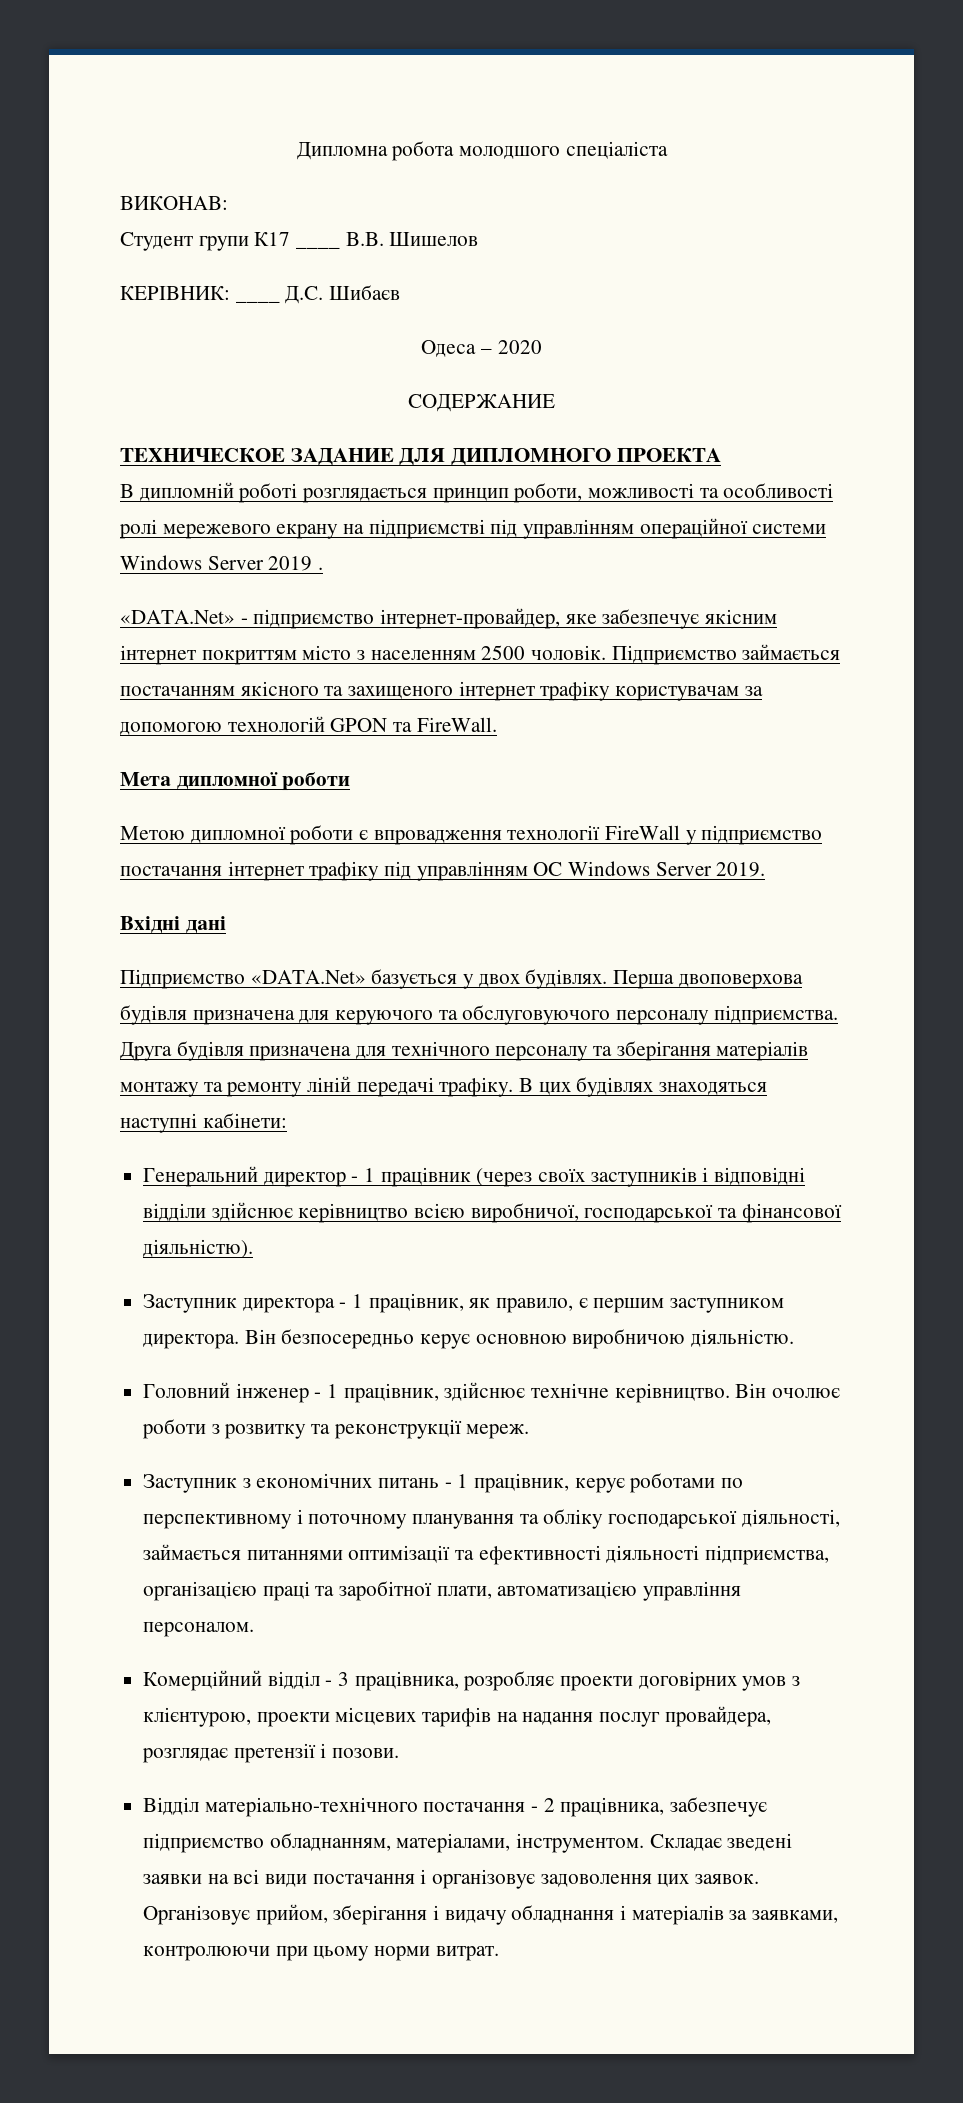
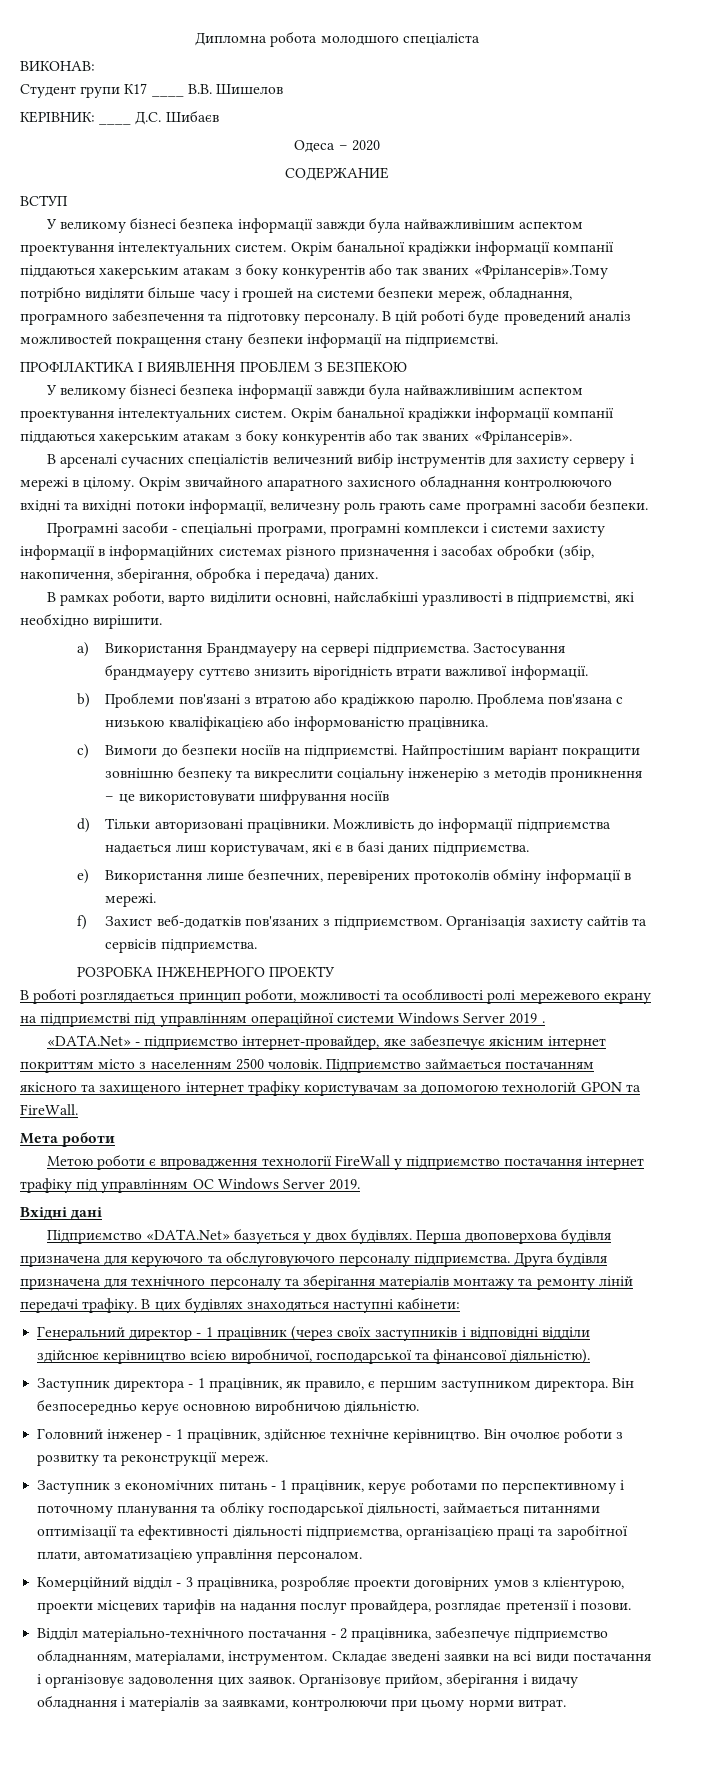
- ТЕХНИЧЕСКОЕ ЗАДАНИЕ ДЛЯ ДИПЛОМНОГО ПРОЕКТА
- В дипломній роботі розглядається принцип роботи, можливості та особливості ролі мережевого екрану на підприємстві під управлінням операційної системи Windows Server 2019 .
+ ВСТУП
+ У великому бізнесі безпека інформації завжди була найважливішим аспектом проектування інтелектуальних систем. Окрім банальної крадіжки інформації компанії піддаються хакерським атакам з боку конкурентів або так званих «Фрілансерів».Тому потрібно виділяти більше часу і грошей на системи безпеки мереж, обладнання, програмного забезпечення та підготовку персоналу. В цій роботі буде проведений аналіз можливостей покращення стану безпеки інформації на підприємстві.
+ ПРОФІЛАКТИКА І ВИЯВЛЕННЯ ПРОБЛЕМ З БЕЗПЕКОЮ
+ У великому бізнесі безпека інформації завжди була найважливішим аспектом проектування інтелектуальних систем. Окрім банальної крадіжки інформації компанії піддаються хакерським атакам з боку конкурентів або так званих «Фрілансерів».
+ В арсеналі сучасних спеціалістів величезний вибір інструментів для захисту серверу і мережі в цілому. Окрім звичайного апаратного захисного обладнання контролюючого вхідні та вихідні потоки інформації, величезну роль грають саме програмні засоби безпеки.
+ Програмні засоби - спеціальні програми, програмні комплекси і системи захисту інформації в інформаційних системах різного призначення і засобах обробки (збір, накопичення, зберігання, обробка і передача) даних.
+ В рамках роботи, варто виділити основні, найслабкіші уразливості в підприємстві, які необхідно вирішити.
+ a) Використання Брандмауеру на сервері підприємства. Застосування брандмауеру суттєво знизить вірогідність втрати важливої інформації.
+ b) Проблеми пов'язані з втратою або крадіжкою паролю. Проблема пов'язана с низькою кваліфікацією або інформованістю працівника.
+ c) Вимоги до безпеки носіїв на підприємстві. Найпростішим варіант покращити зовнішню безпеку та викреслити соціальну інженерію з методів проникнення – це використовувати шифрування носіїв
+ d) Тільки авторизовані працівники. Можливість до інформації підприємства надається лиш користувачам, які є в базі даних підприємства.
+ e) Використання лише безпечних, перевірених протоколів обміну інформації в мережі.
+ f) Захист веб-додатків пов'язаних з підприємством. Організація захисту сайтів та сервісів підприємства.
+ РОЗРОБКА ІНЖЕНЕРНОГО ПРОЕКТУ
+ В роботі розглядається принцип роботи, можливості та особливості ролі мережевого екрану на підприємстві під управлінням операційної системи Windows Server 2019 .
- Мета дипломної роботи
+ Мета роботи
- Метою дипломної роботи є впровадження технології FireWall у підприємство постачання інтернет трафіку під управлінням ОС Windows Server 2019.
+ Метою роботи є впровадження технології FireWall у підприємство постачання інтернет трафіку під управлінням ОС Windows Server 2019.

